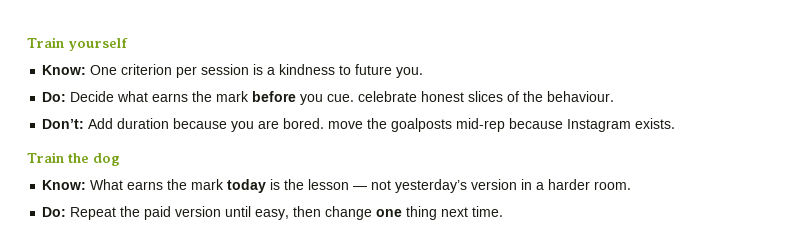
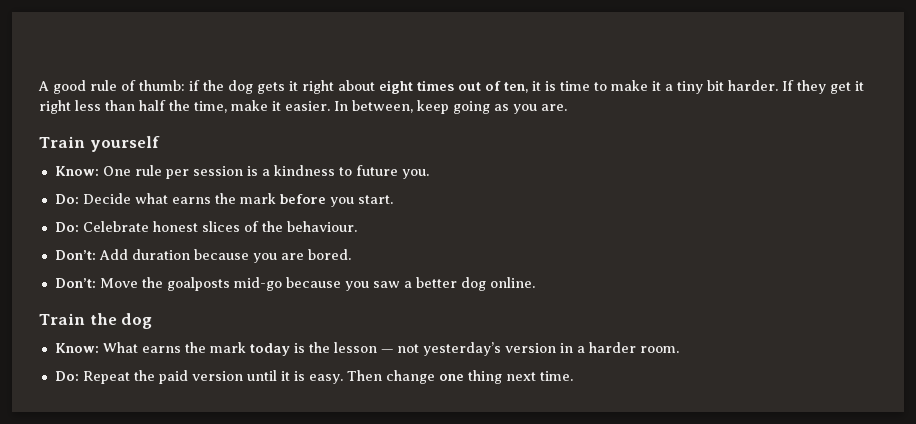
+ A good rule of thumb: if the dog gets it right about eight times out of ten, it is time to make it a tiny bit harder. If they get it right less than half the time, make it easier. In between, keep going as you are.
- Know: One criterion per session is a kindness to future you.
+ Know: One rule per session is a kindness to future you.
- Do: Decide what earns the mark before you cue. celebrate honest slices of the behaviour.
+ Do: Decide what earns the mark before you start.
+ Do: Celebrate honest slices of the behaviour.
- Don’t: Add duration because you are bored. move the goalposts mid-rep because Instagram exists.
+ Don’t: Add duration because you are bored.
+ Don’t: Move the goalposts mid-go because you saw a better dog online.
- Do: Repeat the paid version until easy, then change one thing next time.
+ Do: Repeat the paid version until it is easy. Then change one thing next time.

